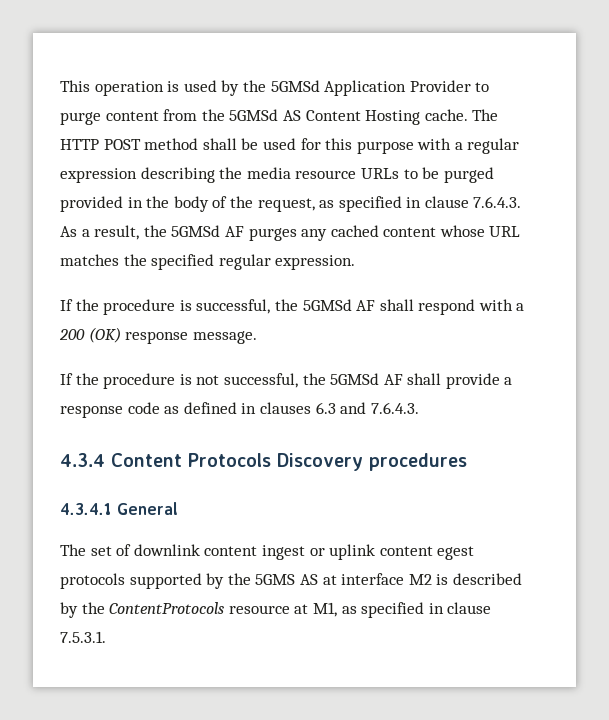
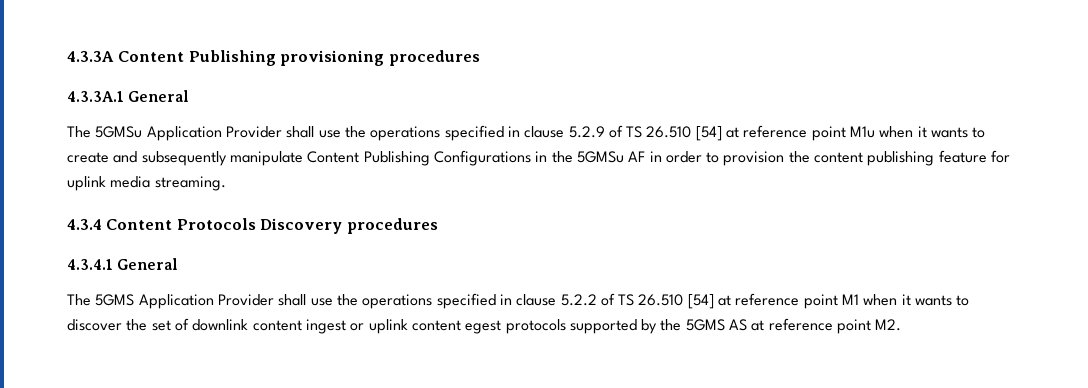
- This operation is used by the 5GMSd Application Provider to purge content from the 5GMSd AS Content Hosting cache. The HTTP POST method shall be used for this purpose with a regular expression describing the media resource URLs to be purged provided in the body of the request, as specified in clause 7.6.4.3. As a result, the 5GMSd AF purges any cached content whose URL matches the specified regular expression.
- If the procedure is successful, the 5GMSd AF shall respond with a 200 (OK) response message.
- If the procedure is not successful, the 5GMSd AF shall provide a response code as defined in clauses 6.3 and 7.6.4.3.
+ 4.3.3A Content Publishing provisioning procedures
+ 4.3.3A.1 General
+ The 5GMSu Application Provider shall use the operations specified in clause 5.2.9 of TS 26.510 [54] at reference point M1u when it wants to create and subsequently manipulate Content Publishing Configurations in the 5GMSu AF in order to provision the content publishing feature for uplink media streaming.
- The set of downlink content ingest or uplink content egest protocols supported by the 5GMS AS at interface M2 is described by the ContentProtocols resource at M1, as specified in clause 7.5.3.1.
+ The 5GMS Application Provider shall use the operations specified in clause 5.2.2 of TS 26.510 [54] at reference point M1 when it wants to discover the set of downlink content ingest or uplink content egest protocols supported by the 5GMS AS at reference point M2.

